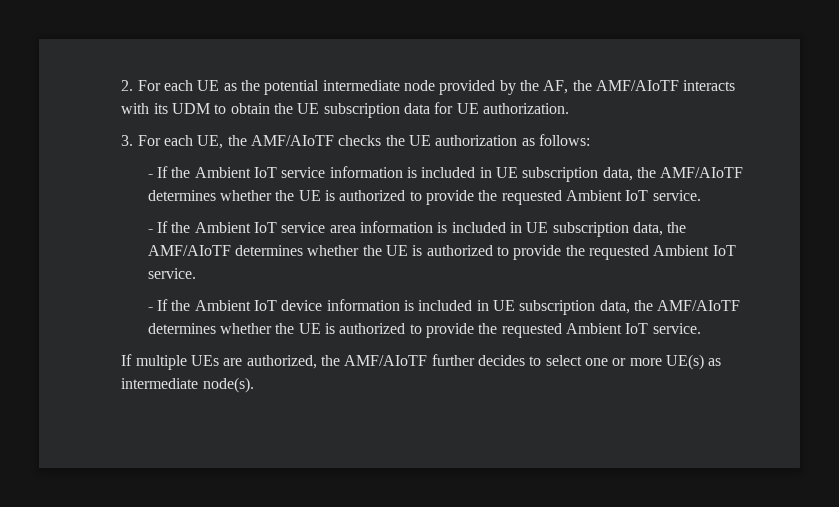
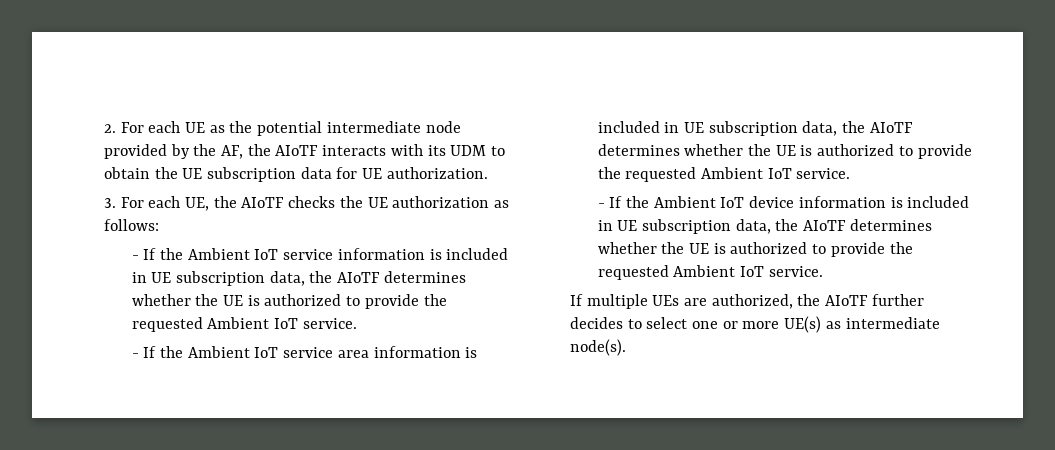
- 2. For each UE as the potential intermediate node provided by the AF, the AMF/AIoTF interacts with its UDM to obtain the UE subscription data for UE authorization.
+ 2. For each UE as the potential intermediate node provided by the AF, the AIoTF interacts with its UDM to obtain the UE subscription data for UE authorization.
- 3. For each UE, the AMF/AIoTF checks the UE authorization as follows:
+ 3. For each UE, the AIoTF checks the UE authorization as follows:
- - If the Ambient IoT service information is included in UE subscription data, the AMF/AIoTF determines whether the UE is authorized to provide the requested Ambient IoT service.
+ - If the Ambient IoT service information is included in UE subscription data, the AIoTF determines whether the UE is authorized to provide the requested Ambient IoT service.
- - If the Ambient IoT service area information is included in UE subscription data, the AMF/AIoTF determines whether the UE is authorized to provide the requested Ambient IoT service.
+ - If the Ambient IoT service area information is included in UE subscription data, the AIoTF determines whether the UE is authorized to provide the requested Ambient IoT service.
- - If the Ambient IoT device information is included in UE subscription data, the AMF/AIoTF determines whether the UE is authorized to provide the requested Ambient IoT service.
+ - If the Ambient IoT device information is included in UE subscription data, the AIoTF determines whether the UE is authorized to provide the requested Ambient IoT service.
- If multiple UEs are authorized, the AMF/AIoTF further decides to select one or more UE(s) as intermediate node(s).
+ If multiple UEs are authorized, the AIoTF further decides to select one or more UE(s) as intermediate node(s).

